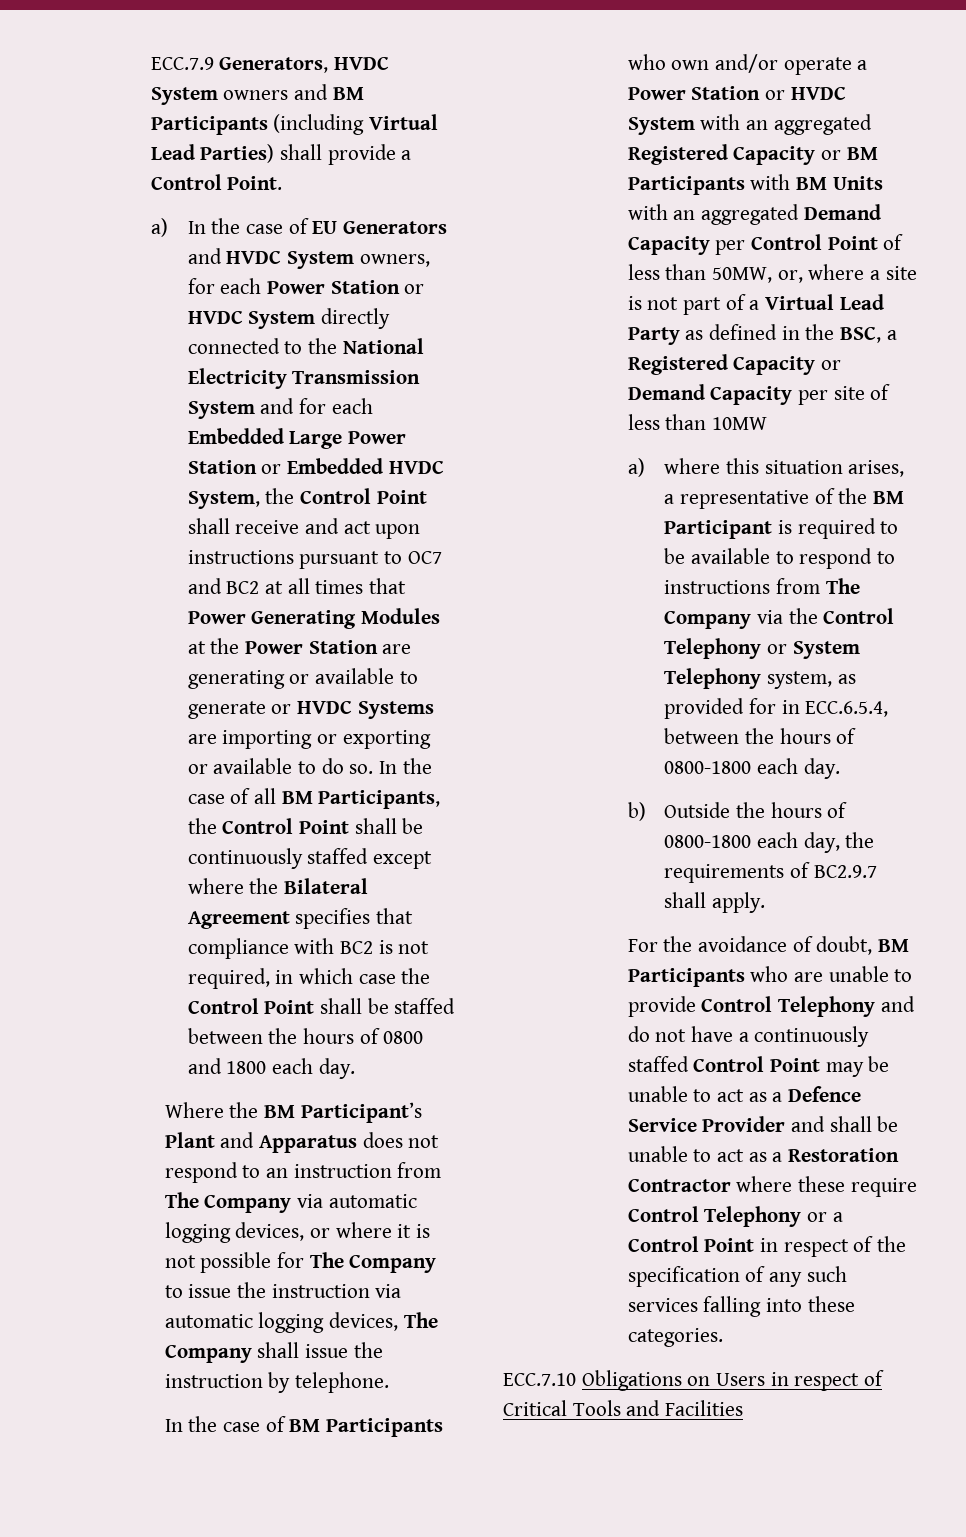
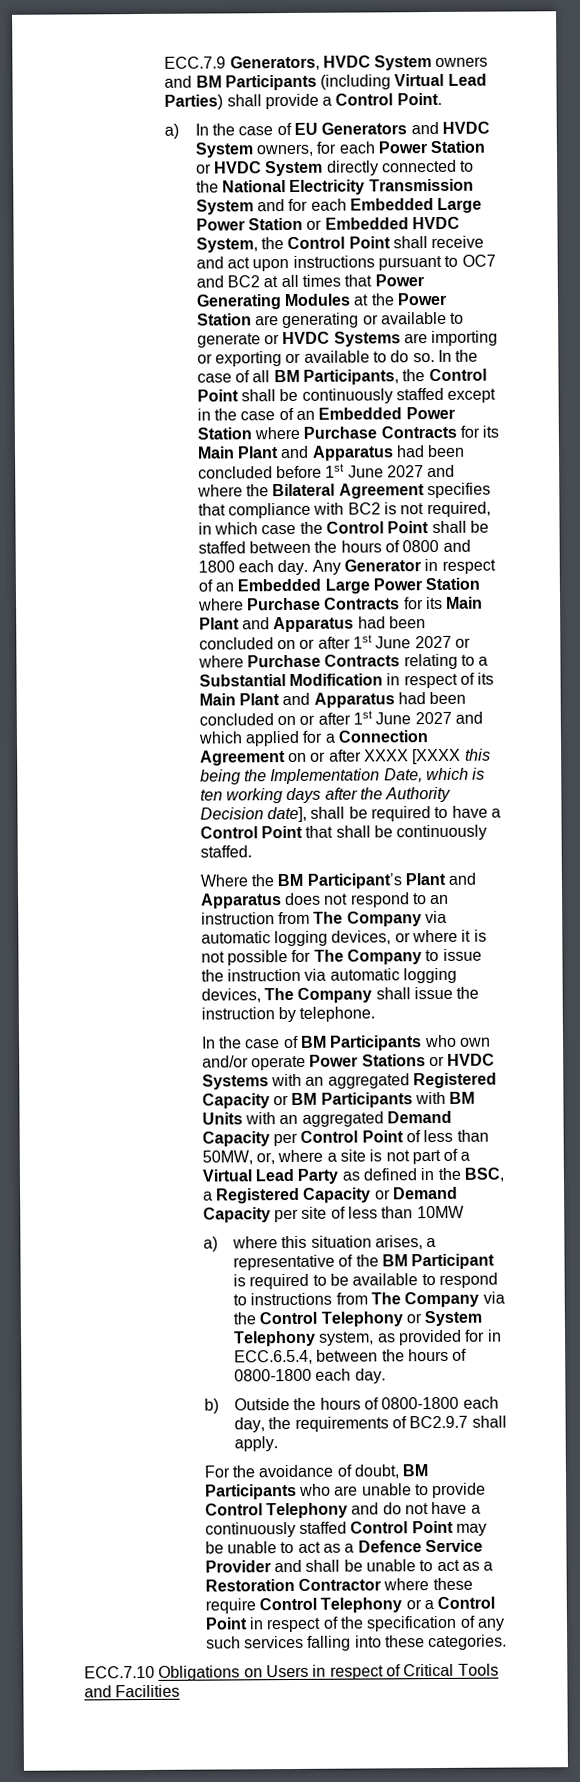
- In the case of all BM Participants, the Control Point shall be continuously staffed except where the Bilateral Agreement specifies that compliance with BC2 is not required, in which case the Control Point shall be staffed between the hours of 0800 and 1800 each day.
+ In the case of all BM Participants, the Control Point shall be continuously staffed except in the case of an Embedded Power Station where Purchase Contracts for its Main Plant and Apparatus had been concluded before 1st June 2027 and where the Bilateral Agreement specifies that compliance with BC2 is not required, in which case the Control Point shall be staffed between the hours of 0800 and 1800 each day. Any Generator in respect of an Embedded Large Power Station where Purchase Contracts for its Main Plant and Apparatus had been concluded on or after 1st June 2027 or where Purchase Contracts relating to a Substantial Modification in respect of its Main Plant and Apparatus had been concluded on or after 1st June 2027 and which applied for a Connection Agreement on or after XXXX [XXXX this being the Implementation Date, which is ten working days after the Authority Decision date], shall be required to have a Control Point that shall be continuously staffed.
- In the case of BM Participants who own and/or operate a Power Station or HVDC System with an aggregated Registered Capacity or BM Participants with BM Units with an aggregated Demand Capacity per Control Point of less than 50MW, or, where a site is not part of a Virtual Lead Party as defined in the BSC, a Registered Capacity or Demand Capacity per site of less than 10MW
+ In the case of BM Participants who own and/or operate Power Stations or HVDC Systems with an aggregated Registered Capacity or BM Participants with BM Units with an aggregated Demand Capacity per Control Point of less than 50MW, or, where a site is not part of a Virtual Lead Party as defined in the BSC, a Registered Capacity or Demand Capacity per site of less than 10MW

